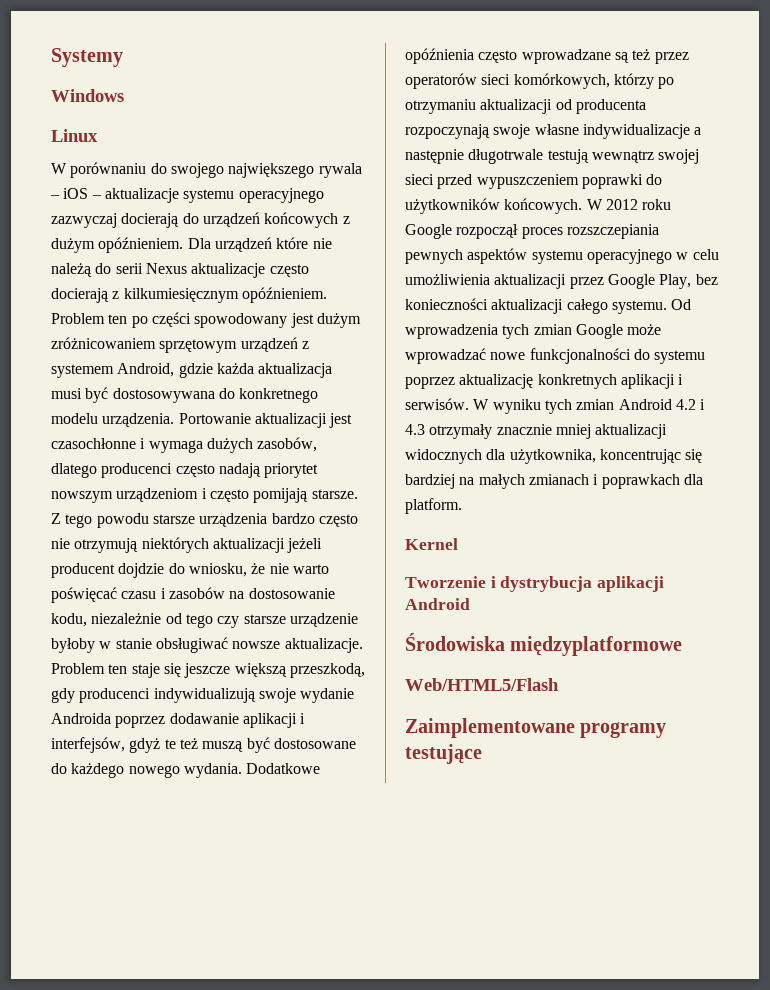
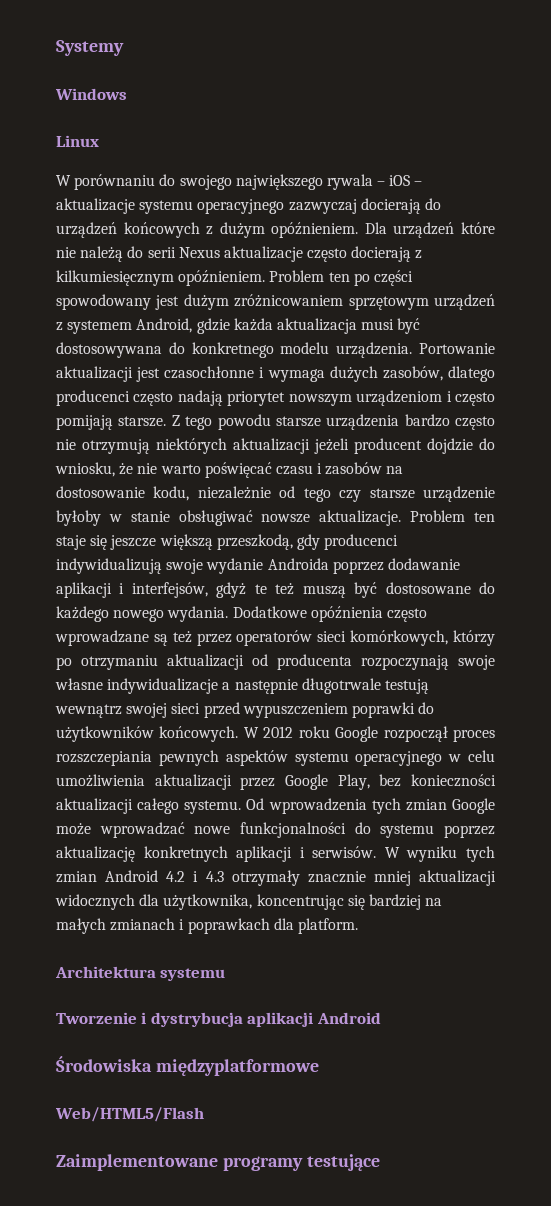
- Kernel
+ Architektura systemu

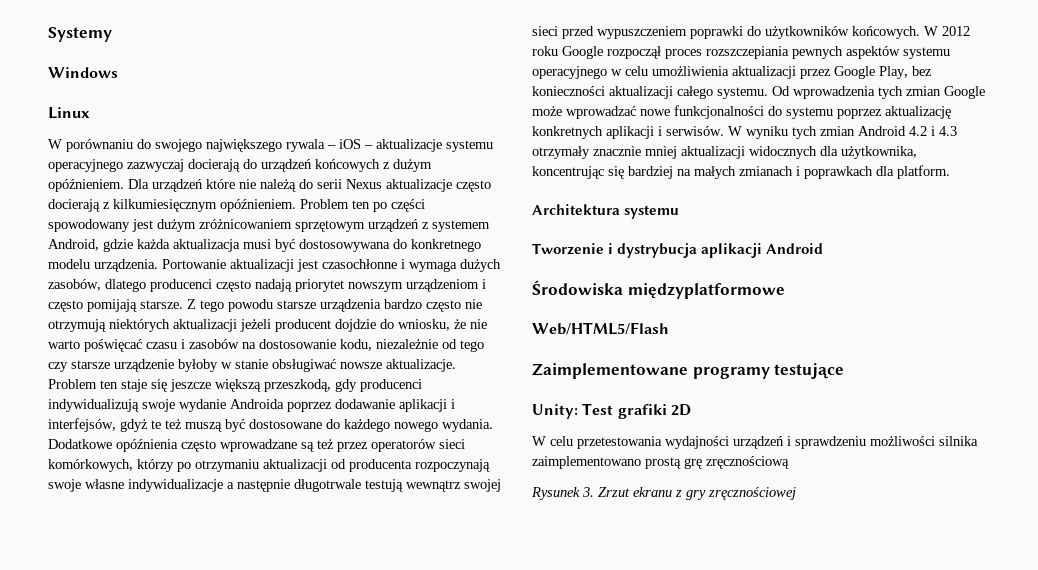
+ Unity: Test grafiki 2D
+ W celu przetestowania wydajności urządzeń i sprawdzeniu możliwości silnika zaimplementowano prostą grę zręcznościową
+ Rysunek 3. Zrzut ekranu z gry zręcznościowej

